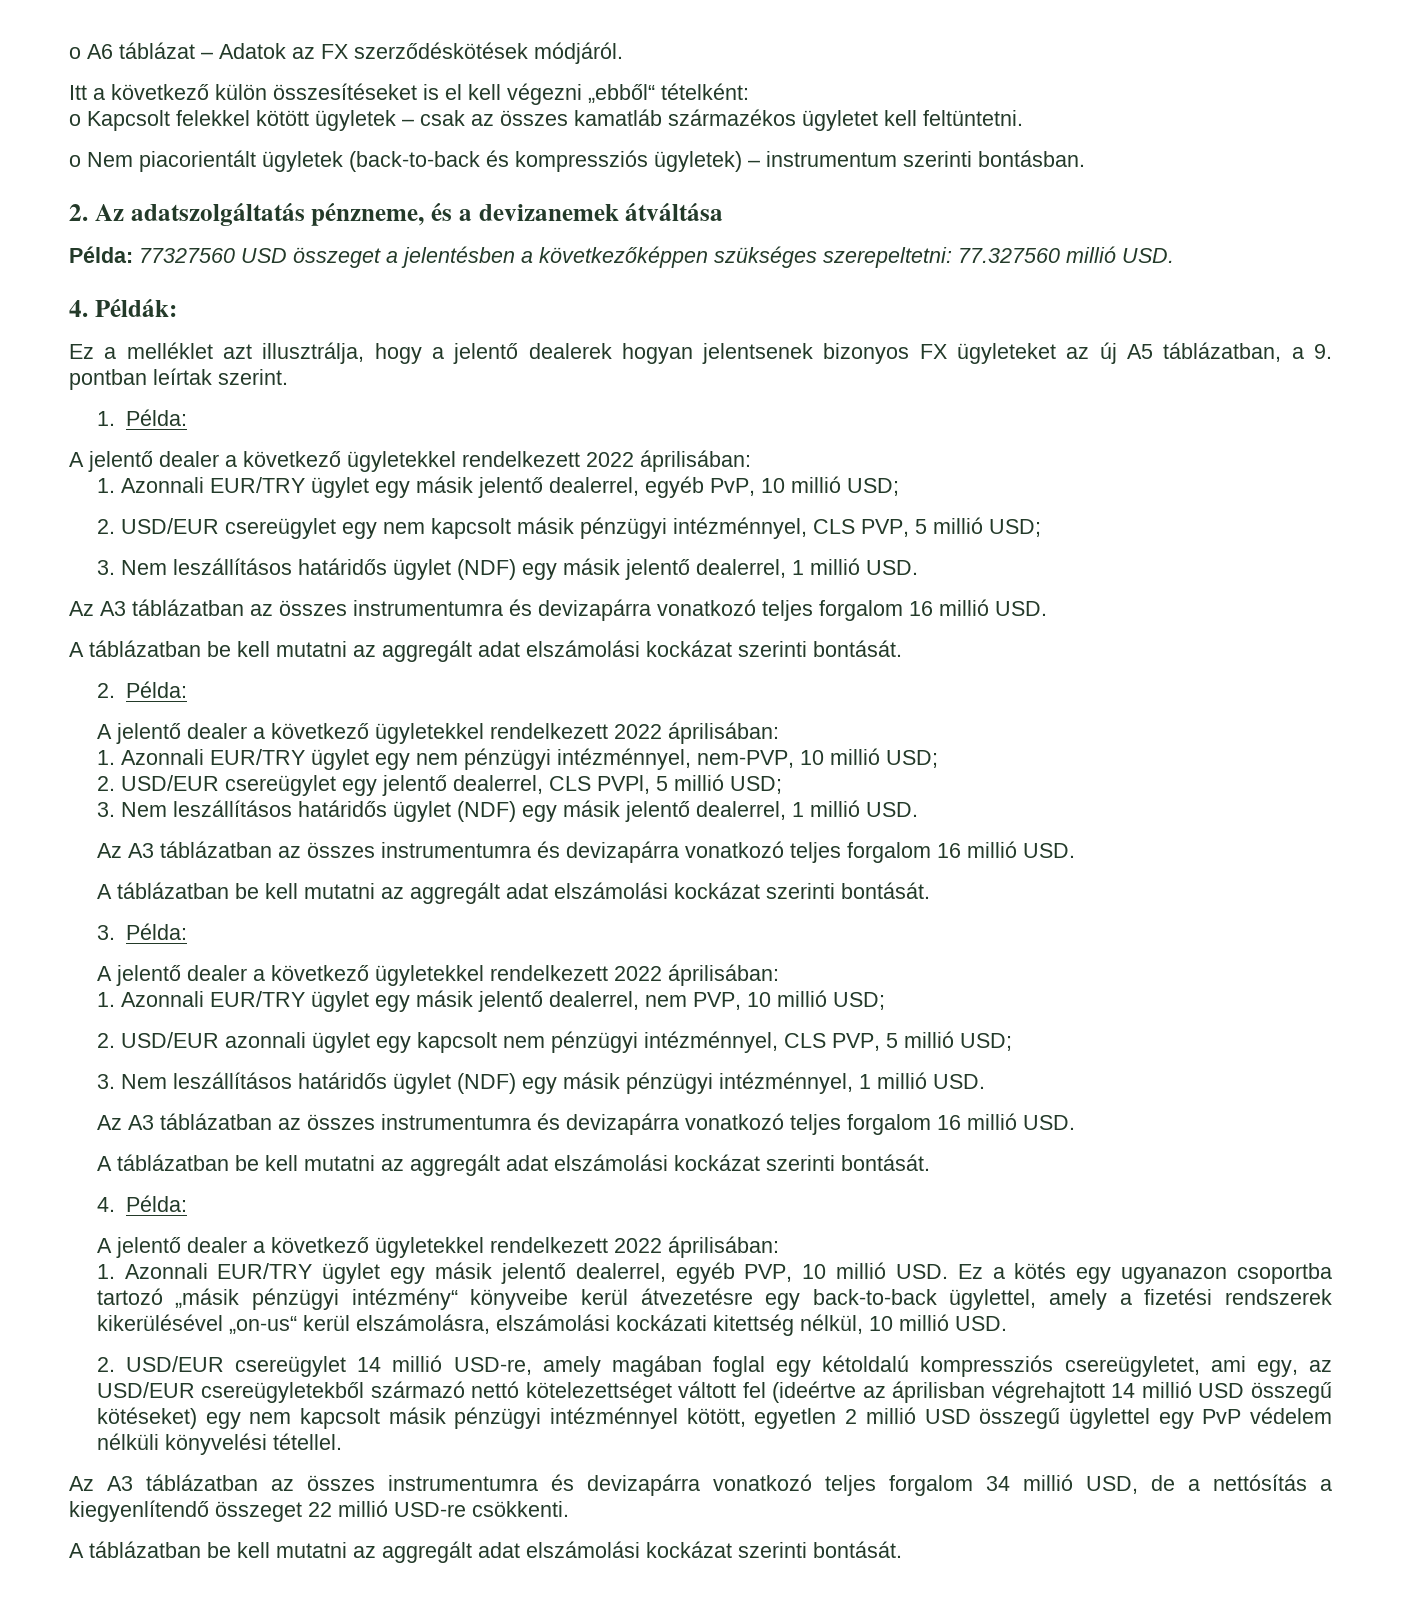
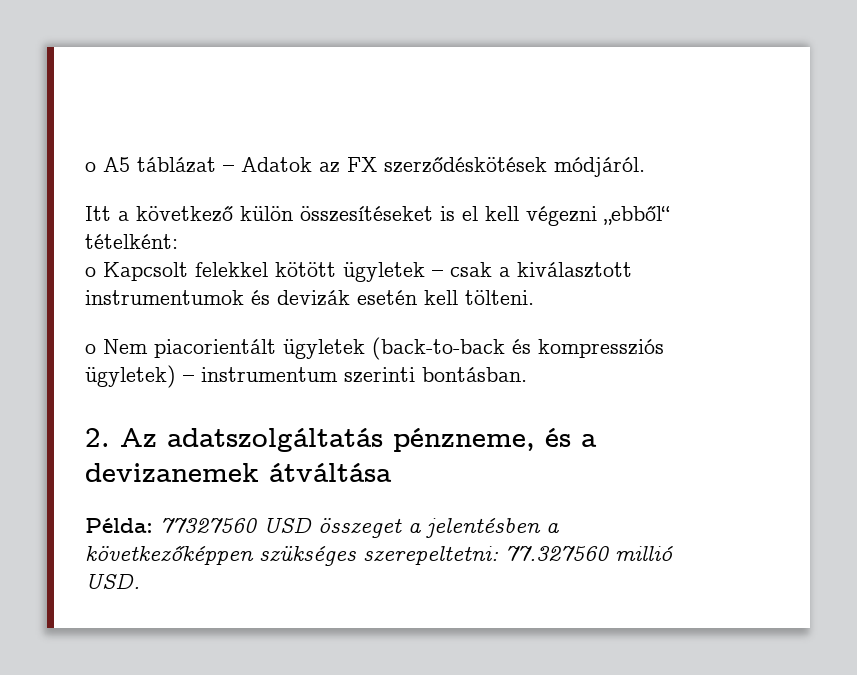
- o A6 táblázat – Adatok az FX szerződéskötések módjáról.
+ o A5 táblázat – Adatok az FX szerződéskötések módjáról.
- o Kapcsolt felekkel kötött ügyletek – csak az összes kamatláb származékos ügyletet kell feltüntetni.
+ o Kapcsolt felekkel kötött ügyletek – csak a kiválasztott instrumentumok és devizák esetén kell tölteni.
- 4. Példák:
- Ez a melléklet azt illusztrálja, hogy a jelentő dealerek hogyan jelentsenek bizonyos FX ügyleteket az új A5 táblázatban, a 9. pontban leírtak szerint.
- 1. Példa:
- A jelentő dealer a következő ügyletekkel rendelkezett 2022 áprilisában:
- 1. Azonnali EUR/TRY ügylet egy másik jelentő dealerrel, egyéb PvP, 10 millió USD;
- 2. USD/EUR csereügylet egy nem kapcsolt másik pénzügyi intézménnyel, CLS PVP, 5 millió USD;
- 3. Nem leszállításos határidős ügylet (NDF) egy másik jelentő dealerrel, 1 millió USD.
- Az A3 táblázatban az összes instrumentumra és devizapárra vonatkozó teljes forgalom 16 millió USD.
- A táblázatban be kell mutatni az aggregált adat elszámolási kockázat szerinti bontását.
- 2. Példa:
- A jelentő dealer a következő ügyletekkel rendelkezett 2022 áprilisában:
- 1. Azonnali EUR/TRY ügylet egy nem pénzügyi intézménnyel, nem-PVP, 10 millió USD;
- 2. USD/EUR csereügylet egy jelentő dealerrel, CLS PVPl, 5 millió USD;
- 3. Nem leszállításos határidős ügylet (NDF) egy másik jelentő dealerrel, 1 millió USD.
- Az A3 táblázatban az összes instrumentumra és devizapárra vonatkozó teljes forgalom 16 millió USD.
- A táblázatban be kell mutatni az aggregált adat elszámolási kockázat szerinti bontását.
- 3. Példa:
- A jelentő dealer a következő ügyletekkel rendelkezett 2022 áprilisában:
- 1. Azonnali EUR/TRY ügylet egy másik jelentő dealerrel, nem PVP, 10 millió USD;
- 2. USD/EUR azonnali ügylet egy kapcsolt nem pénzügyi intézménnyel, CLS PVP, 5 millió USD;
- 3. Nem leszállításos határidős ügylet (NDF) egy másik pénzügyi intézménnyel, 1 millió USD.
- Az A3 táblázatban az összes instrumentumra és devizapárra vonatkozó teljes forgalom 16 millió USD.
- A táblázatban be kell mutatni az aggregált adat elszámolási kockázat szerinti bontását.
- 4. Példa:
- A jelentő dealer a következő ügyletekkel rendelkezett 2022 áprilisában:
- 1. Azonnali EUR/TRY ügylet egy másik jelentő dealerrel, egyéb PVP, 10 millió USD. Ez a kötés egy ugyanazon csoportba tartozó „másik pénzügyi intézmény“ könyveibe kerül átvezetésre egy back-to-back ügylettel, amely a fizetési rendszerek kikerülésével „on-us“ kerül elszámolásra, elszámolási kockázati kitettség nélkül, 10 millió USD.
- 2. USD/EUR csereügylet 14 millió USD-re, amely magában foglal egy kétoldalú kompressziós csereügyletet, ami egy, az USD/EUR csereügyletekből származó nettó kötelezettséget váltott fel (ideértve az áprilisban végrehajtott 14 millió USD összegű kötéseket) egy nem kapcsolt másik pénzügyi intézménnyel kötött, egyetlen 2 millió USD összegű ügylettel egy PvP védelem nélküli könyvelési tétellel.
- Az A3 táblázatban az összes instrumentumra és devizapárra vonatkozó teljes forgalom 34 millió USD, de a nettósítás a kiegyenlítendő összeget 22 millió USD-re csökkenti.
- A táblázatban be kell mutatni az aggregált adat elszámolási kockázat szerinti bontását.

